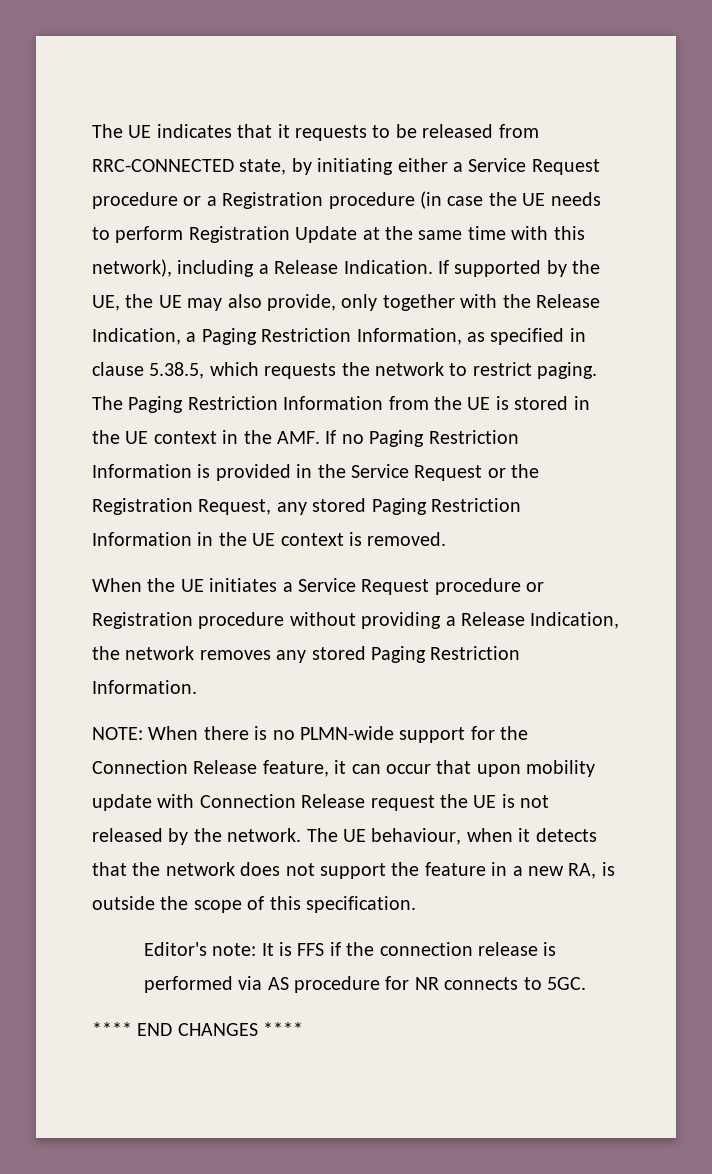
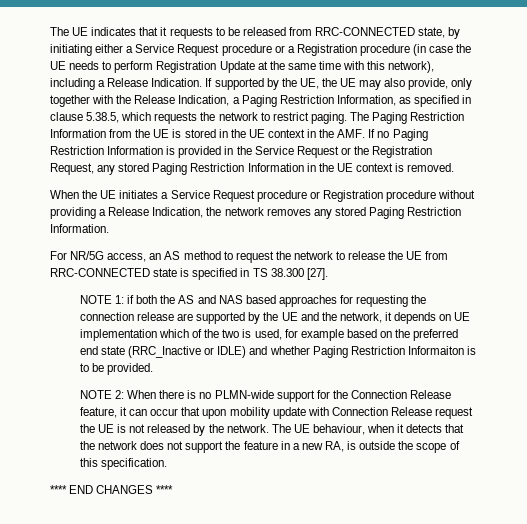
- NOTE: When there is no PLMN-wide support for the Connection Release feature, it can occur that upon mobility update with Connection Release request the UE is not released by the network.
+ For NR/5G access, an AS method to request the network to release the UE from RRC-CONNECTED state is specified in TS 38.300 [27].
+ NOTE 1: if both the AS and NAS based approaches for requesting the connection release are supported by the UE and the network, it depends on UE implementation which of the two is used, for example based on the preferred end state (RRC_Inactive or IDLE) and whether Paging Restriction Informaiton is to be provided.
+ NOTE 2: When there is no PLMN-wide support for the Connection Release feature, it can occur that upon mobility update with Connection Release request the UE is not released by the network.
- Editor's note: It is FFS if the connection release is performed via AS procedure for NR connects to 5GC.

